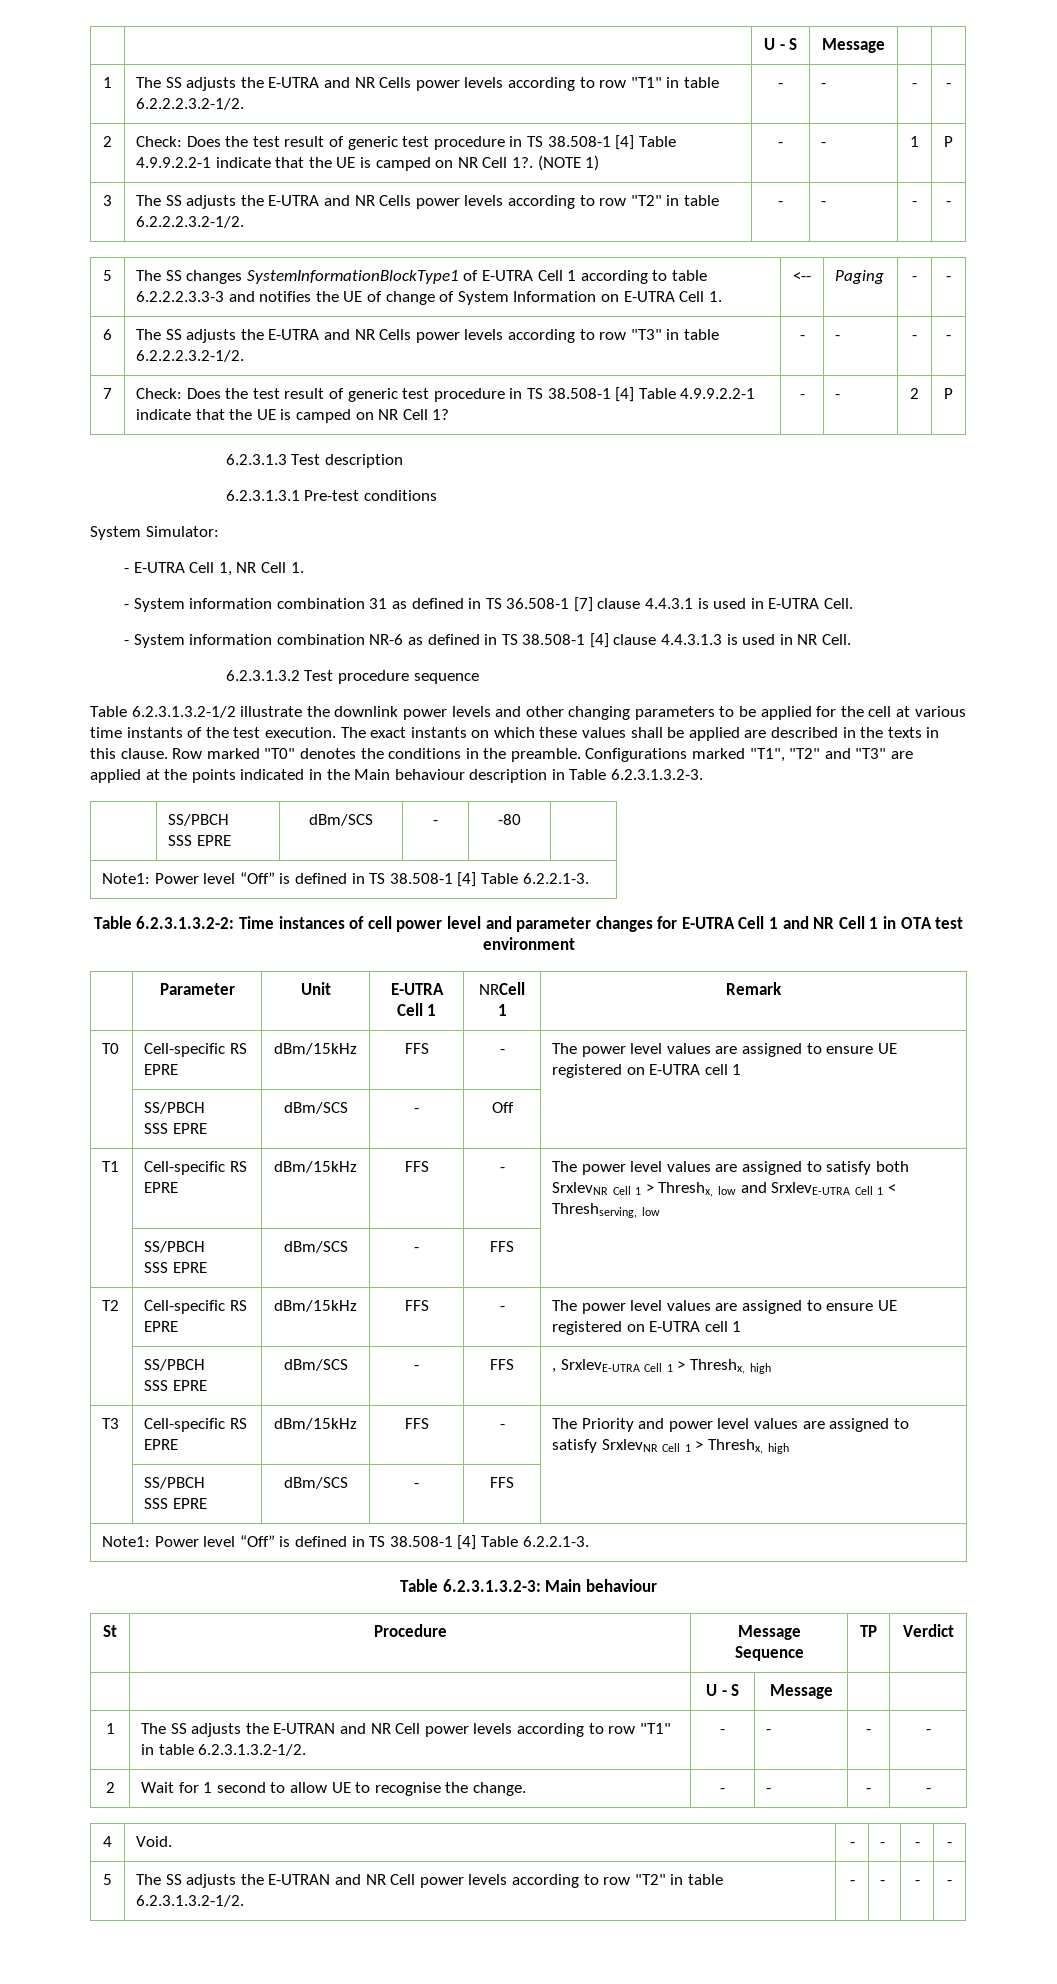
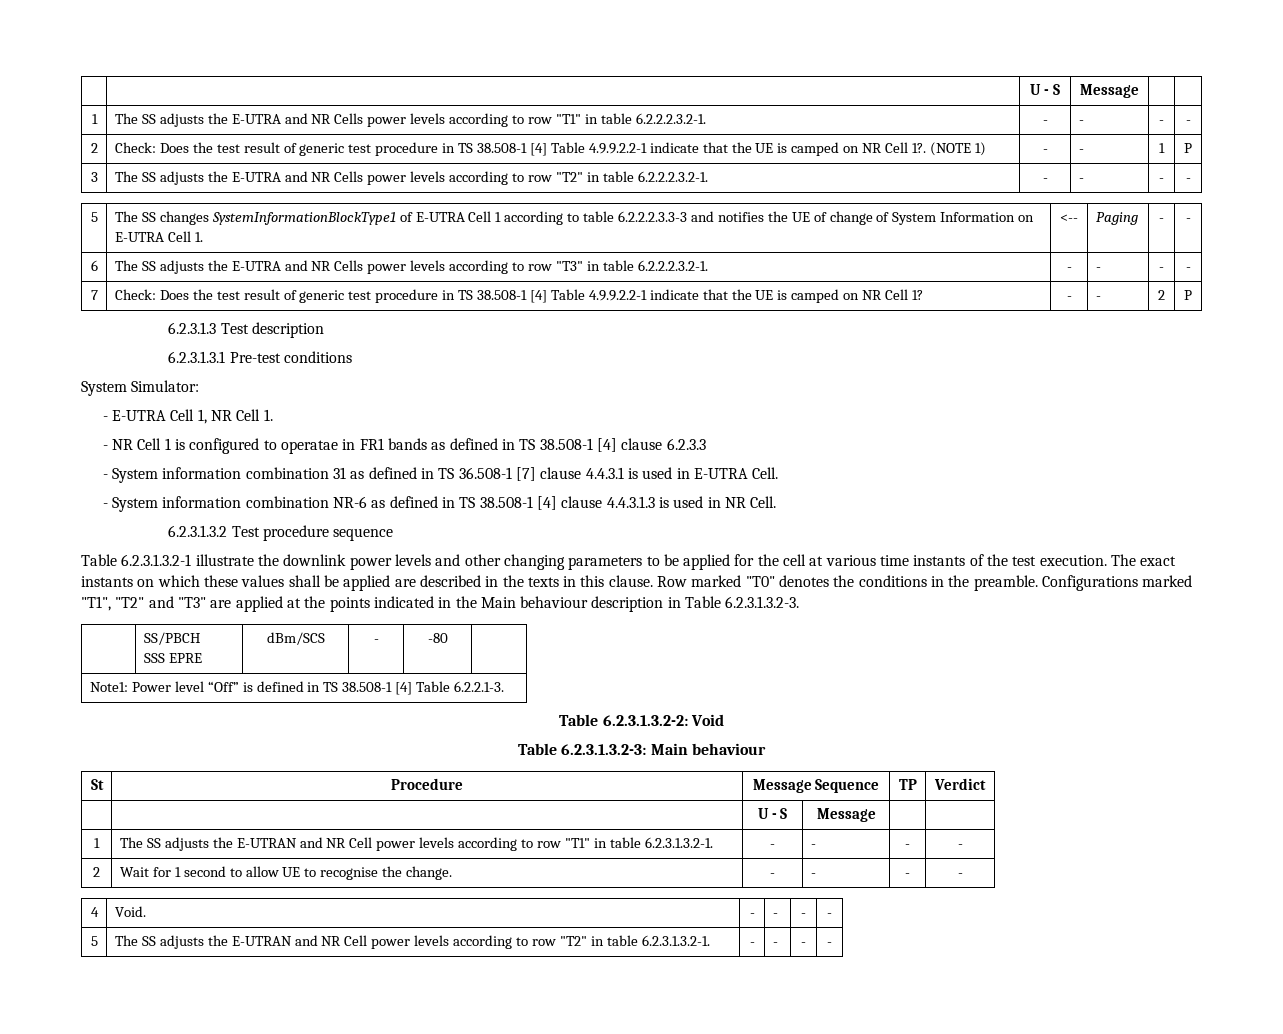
- 1 | The SS adjusts the E-UTRA and NR Cells power levels according to row "T1" in table 6.2.2.2.3.2-1/2. | - | - | - | -
+ 1 | The SS adjusts the E-UTRA and NR Cells power levels according to row "T1" in table 6.2.2.2.3.2-1. | - | - | - | -
- 3 | The SS adjusts the E-UTRA and NR Cells power levels according to row "T2" in table 6.2.2.2.3.2-1/2. | - | - | - | -
+ 3 | The SS adjusts the E-UTRA and NR Cells power levels according to row "T2" in table 6.2.2.2.3.2-1. | - | - | - | -
- 6 | The SS adjusts the E-UTRA and NR Cells power levels according to row "T3" in table 6.2.2.2.3.2-1/2. | - | - | - | -
+ 6 | The SS adjusts the E-UTRA and NR Cells power levels according to row "T3" in table 6.2.2.2.3.2-1. | - | - | - | -
+ - NR Cell 1 is configured to operatae in FR1 bands as defined in TS 38.508-1 [4] clause 6.2.3.3
- Table 6.2.3.1.3.2-1/2 illustrate the downlink power levels and other changing parameters to be applied for the cell at various time instants of the test execution.
+ Table 6.2.3.1.3.2-1 illustrate the downlink power levels and other changing parameters to be applied for the cell at various time instants of the test execution.
- Table 6.2.3.1.3.2-2: Time instances of cell power level and parameter changes for E-UTRA Cell 1 and NR Cell 1 in OTA test environment
- | Parameter | Unit | E-UTRA Cell 1 | NRCell 1 | Remark
- T0 | Cell-specific RS EPRE | dBm/15kHz | FFS | - | The power level values are assigned to ensure UE registered on E-UTRA cell 1
- | SS/PBCH
- SSS EPRE | dBm/SCS | - | Off |
- T1 | Cell-specific RS EPRE | dBm/15kHz | FFS | - | The power level values are assigned to satisfy both SrxlevNR Cell 1 > Threshx, low and SrxlevE-UTRA Cell 1 < Threshserving, low
- | SS/PBCH
- SSS EPRE | dBm/SCS | - | FFS |
- T2 | Cell-specific RS EPRE | dBm/15kHz | FFS | - | The power level values are assigned to ensure UE registered on E-UTRA cell 1
- | SS/PBCH
- SSS EPRE | dBm/SCS | - | FFS | , SrxlevE-UTRA Cell 1 > Threshx, high
- T3 | Cell-specific RS EPRE | dBm/15kHz | FFS | - | The Priority and power level values are assigned to satisfy SrxlevNR Cell 1 > Threshx, high
- | SS/PBCH
- SSS EPRE | dBm/SCS | - | FFS |
- Note1: Power level “Off” is defined in TS 38.508-1 [4] Table 6.2.2.1-3.
+ Table 6.2.3.1.3.2-2: Void
- 1 | The SS adjusts the E-UTRAN and NR Cell power levels according to row "T1" in table 6.2.3.1.3.2-1/2. | - | - | - | -
+ 1 | The SS adjusts the E-UTRAN and NR Cell power levels according to row "T1" in table 6.2.3.1.3.2-1. | - | - | - | -
- 5 | The SS adjusts the E-UTRAN and NR Cell power levels according to row "T2" in table 6.2.3.1.3.2-1/2. | - | - | - | -
+ 5 | The SS adjusts the E-UTRAN and NR Cell power levels according to row "T2" in table 6.2.3.1.3.2-1. | - | - | - | -

